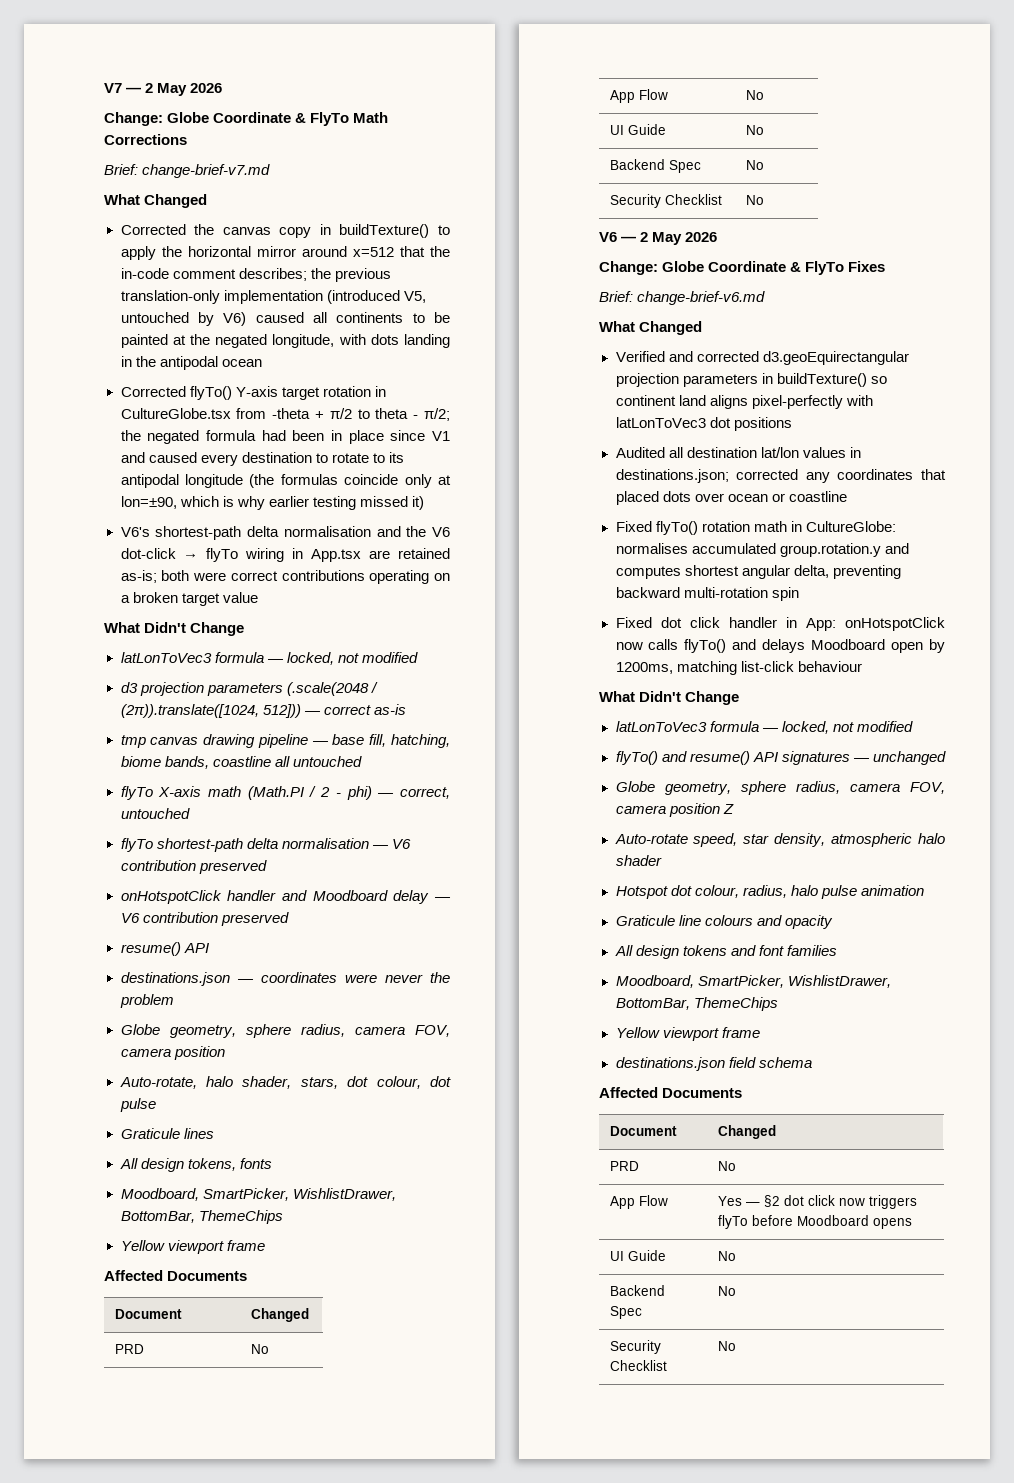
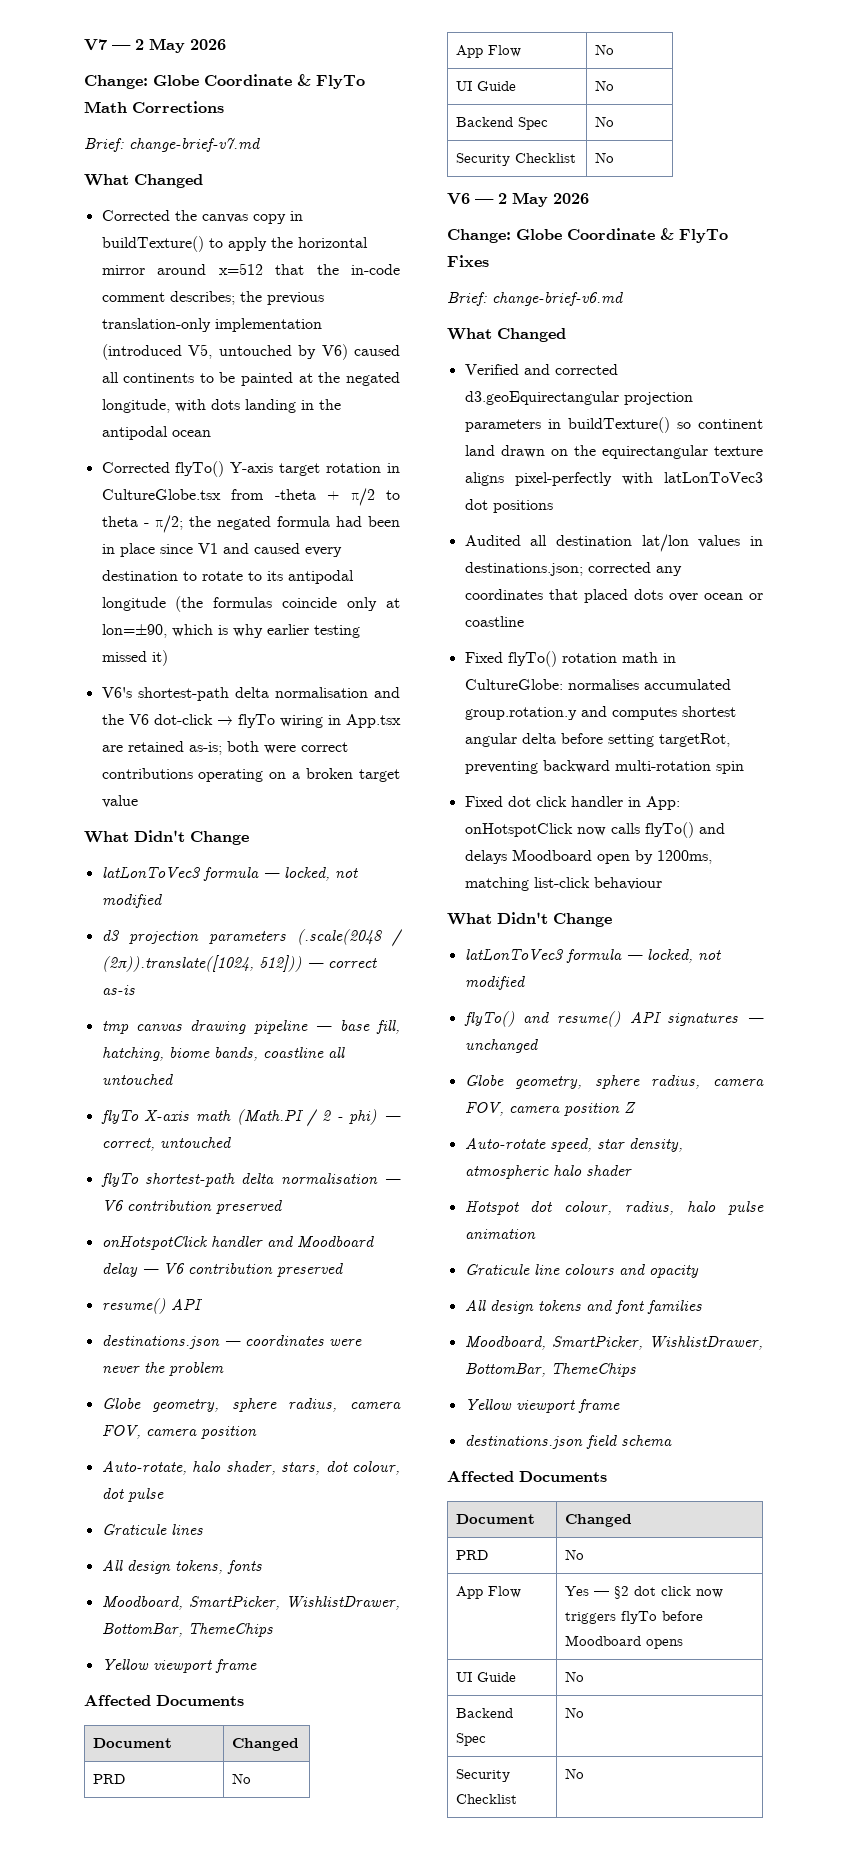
- Verified and corrected d3.geoEquirectangular projection parameters in buildTexture() so continent land aligns pixel-perfectly with latLonToVec3 dot positions
+ Verified and corrected d3.geoEquirectangular projection parameters in buildTexture() so continent land drawn on the equirectangular texture aligns pixel-perfectly with latLonToVec3 dot positions
- Fixed flyTo() rotation math in CultureGlobe: normalises accumulated group.rotation.y and computes shortest angular delta, preventing backward multi-rotation spin
+ Fixed flyTo() rotation math in CultureGlobe: normalises accumulated group.rotation.y and computes shortest angular delta before setting targetRot, preventing backward multi-rotation spin

